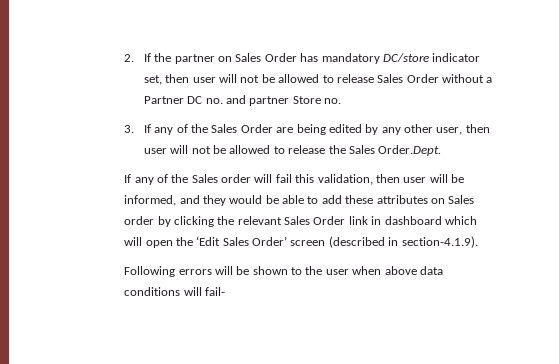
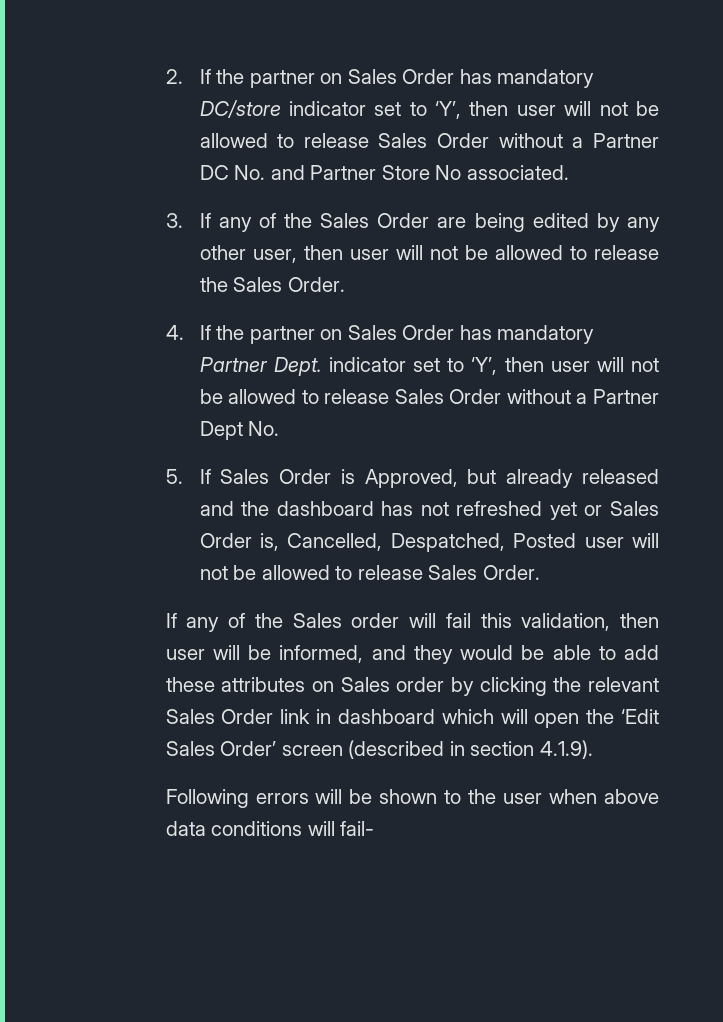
- 2. If the partner on Sales Order has mandatory DC/store indicator set, then user will not be allowed to release Sales Order without a Partner DC no. and partner Store no.
+ 2. If the partner on Sales Order has mandatory DC/store indicator set to ‘Y’, then user will not be allowed to release Sales Order without a Partner DC No. and Partner Store No associated.
- 3. If any of the Sales Order are being edited by any other user, then user will not be allowed to release the Sales Order.Dept.
+ 3. If any of the Sales Order are being edited by any other user, then user will not be allowed to release the Sales Order.
+ 4. If the partner on Sales Order has mandatory Partner Dept. indicator set to ‘Y’, then user will not be allowed to release Sales Order without a Partner Dept No.
+ 5. If Sales Order is Approved, but already released and the dashboard has not refreshed yet or Sales Order is, Cancelled, Despatched, Posted user will not be allowed to release Sales Order.
- If any of the Sales order will fail this validation, then user will be informed, and they would be able to add these attributes on Sales order by clicking the relevant Sales Order link in dashboard which will open the ‘Edit Sales Order’ screen (described in section-4.1.9).
+ If any of the Sales order will fail this validation, then user will be informed, and they would be able to add these attributes on Sales order by clicking the relevant Sales Order link in dashboard which will open the ‘Edit Sales Order’ screen (described in section 4.1.9).

